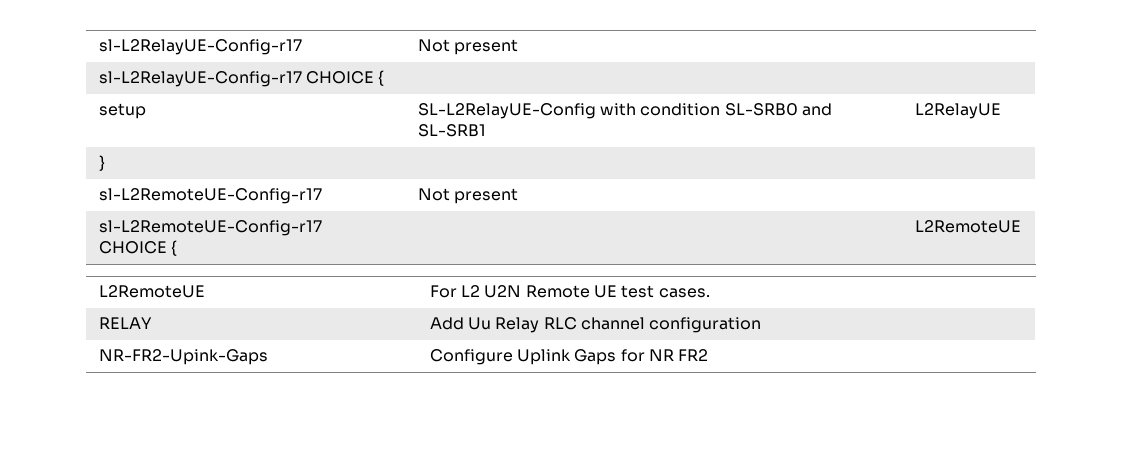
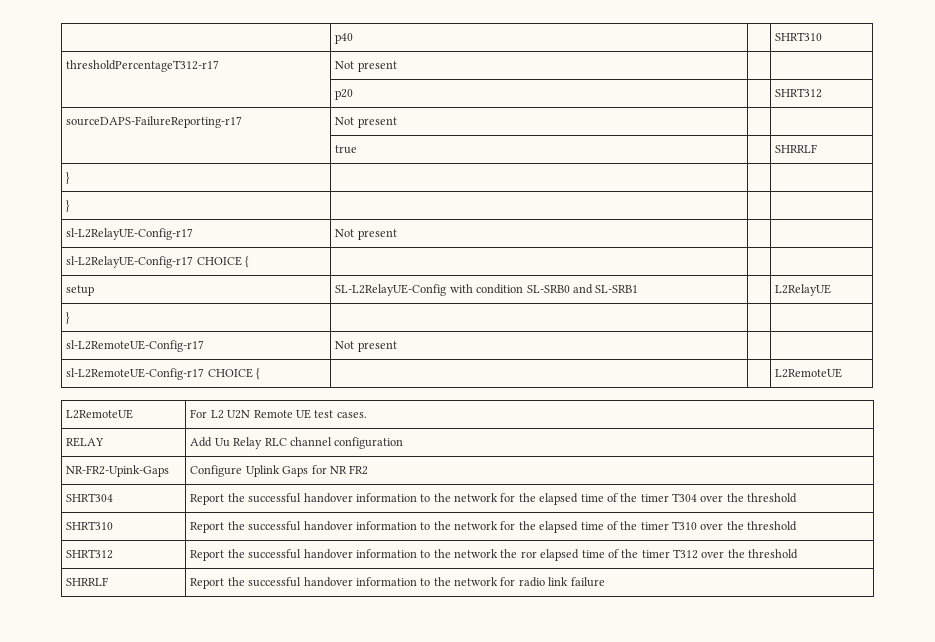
+ | p40 | | SHRT310
+ thresholdPercentageT312-r17 | Not present | |
+ | p20 | | SHRT312
+ sourceDAPS-FailureReporting-r17 | Not present | |
+ | true | | SHRRLF
+ } | | |
+ } | | |
+ SHRT304 | Report the successful handover information to the network for the elapsed time of the timer T304 over the threshold
+ SHRT310 | Report the successful handover information to the network for the elapsed time of the timer T310 over the threshold
+ SHRT312 | Report the successful handover information to the network the ror elapsed time of the timer T312 over the threshold
+ SHRRLF | Report the successful handover information to the network for radio link failure

